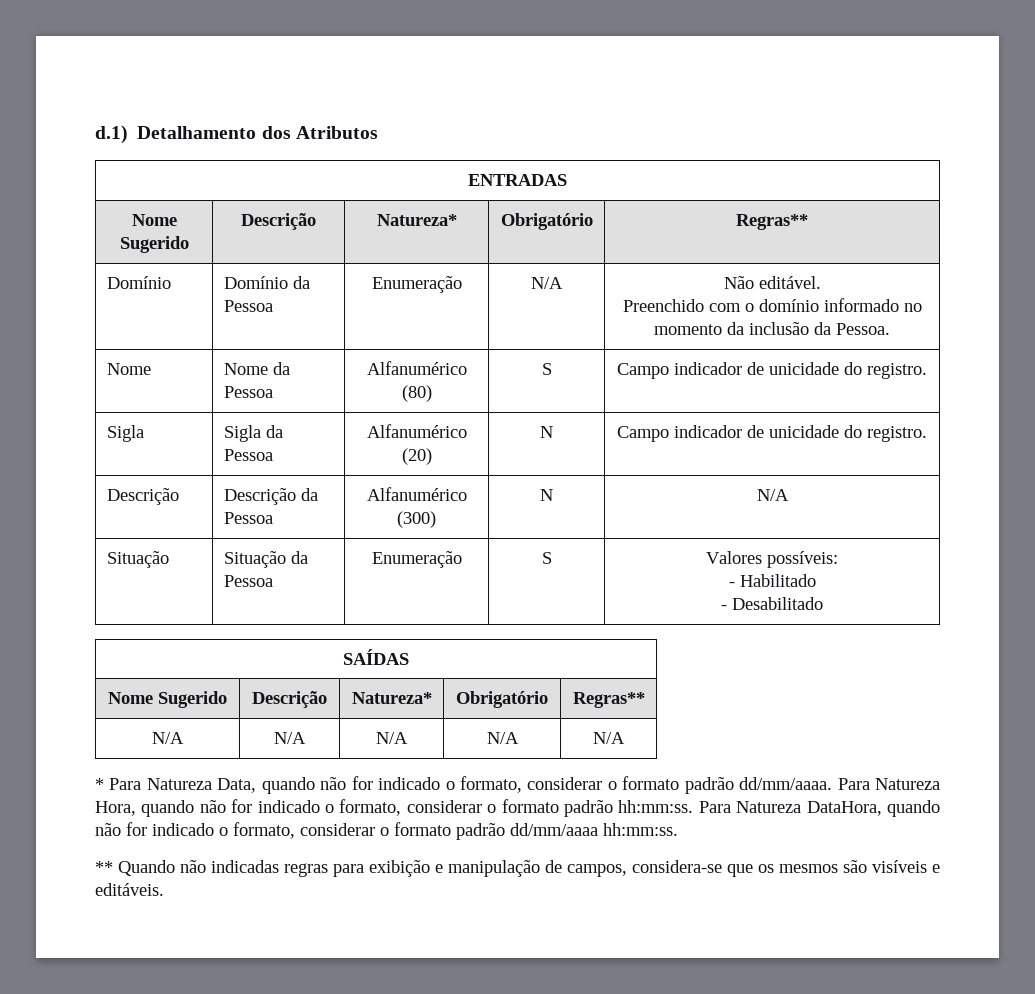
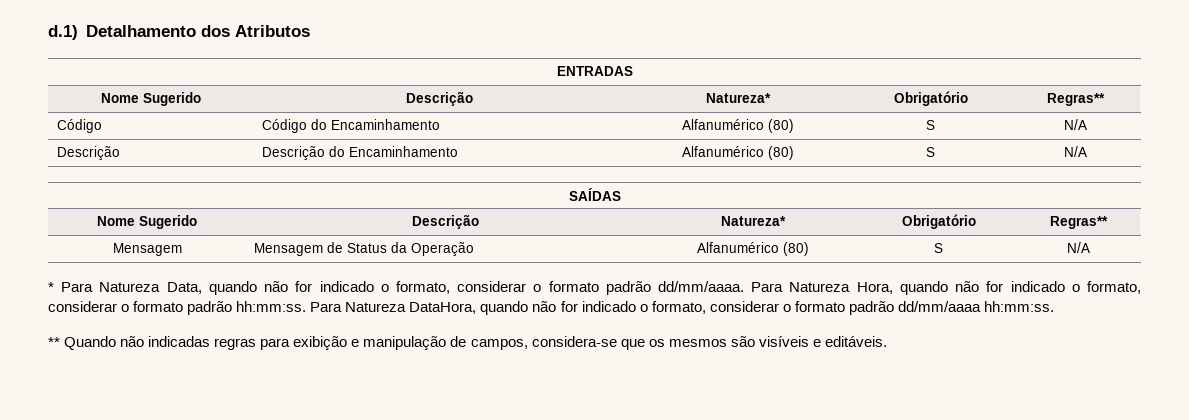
- Domínio | Domínio da Pessoa | Enumeração | N/A | Não editável.
- Preenchido com o domínio informado no momento da inclusão da Pessoa.
- Nome | Nome da Pessoa | Alfanumérico (80) | S | Campo indicador de unicidade do registro.
- Sigla | Sigla da Pessoa | Alfanumérico (20) | N | Campo indicador de unicidade do registro.
+ Código | Código do Encaminhamento | Alfanumérico (80) | S | N/A
- Descrição | Descrição da Pessoa | Alfanumérico (300) | N | N/A
- Situação | Situação da Pessoa | Enumeração | S | Valores possíveis:
- - Habilitado
- - Desabilitado
+ Descrição | Descrição do Encaminhamento | Alfanumérico (80) | S | N/A
- N/A | N/A | N/A | N/A | N/A
+ Mensagem | Mensagem de Status da Operação | Alfanumérico (80) | S | N/A

